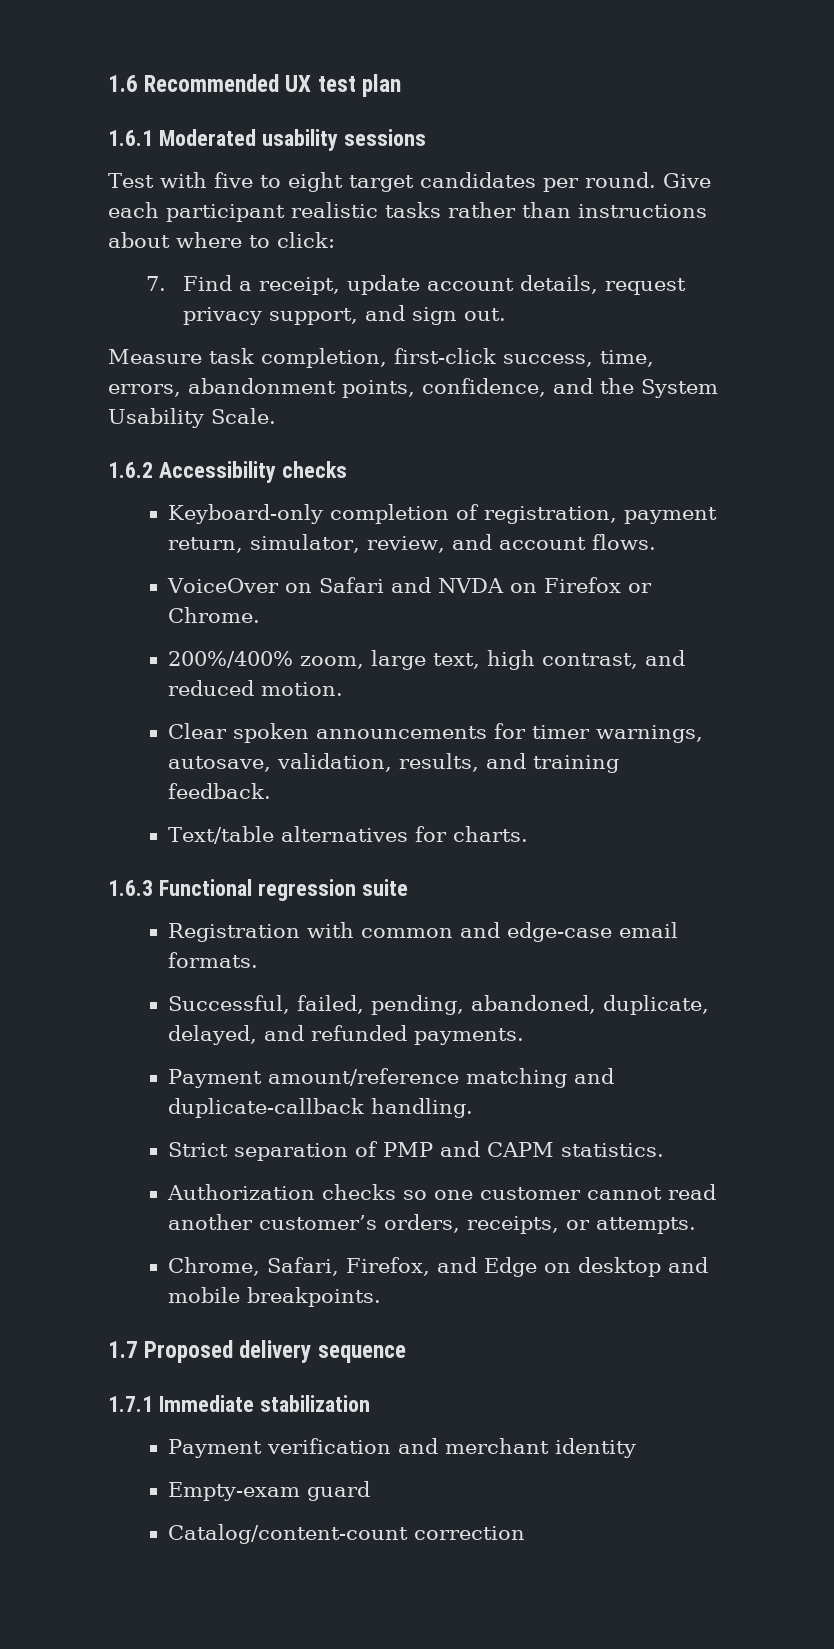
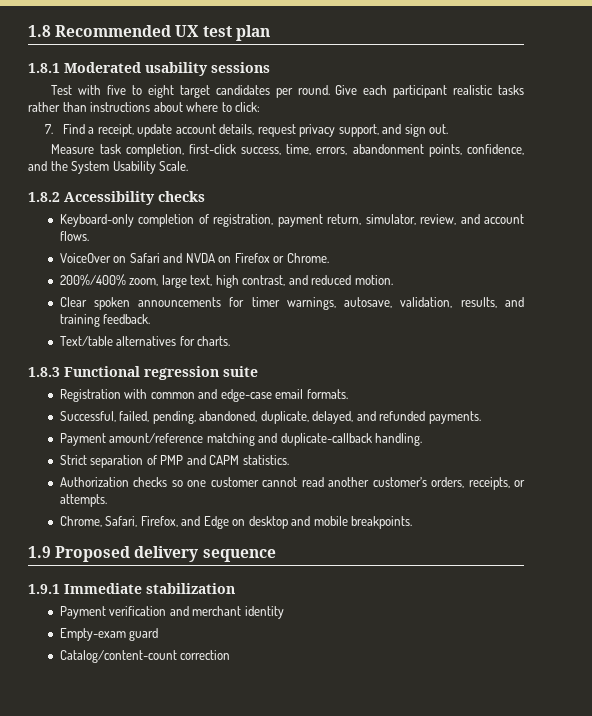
- 1.6 Recommended UX test plan
+ 1.8 Recommended UX test plan
- 1.6.1 Moderated usability sessions
+ 1.8.1 Moderated usability sessions
- 1.6.2 Accessibility checks
+ 1.8.2 Accessibility checks
- 1.6.3 Functional regression suite
+ 1.8.3 Functional regression suite
- 1.7 Proposed delivery sequence
+ 1.9 Proposed delivery sequence
- 1.7.1 Immediate stabilization
+ 1.9.1 Immediate stabilization

